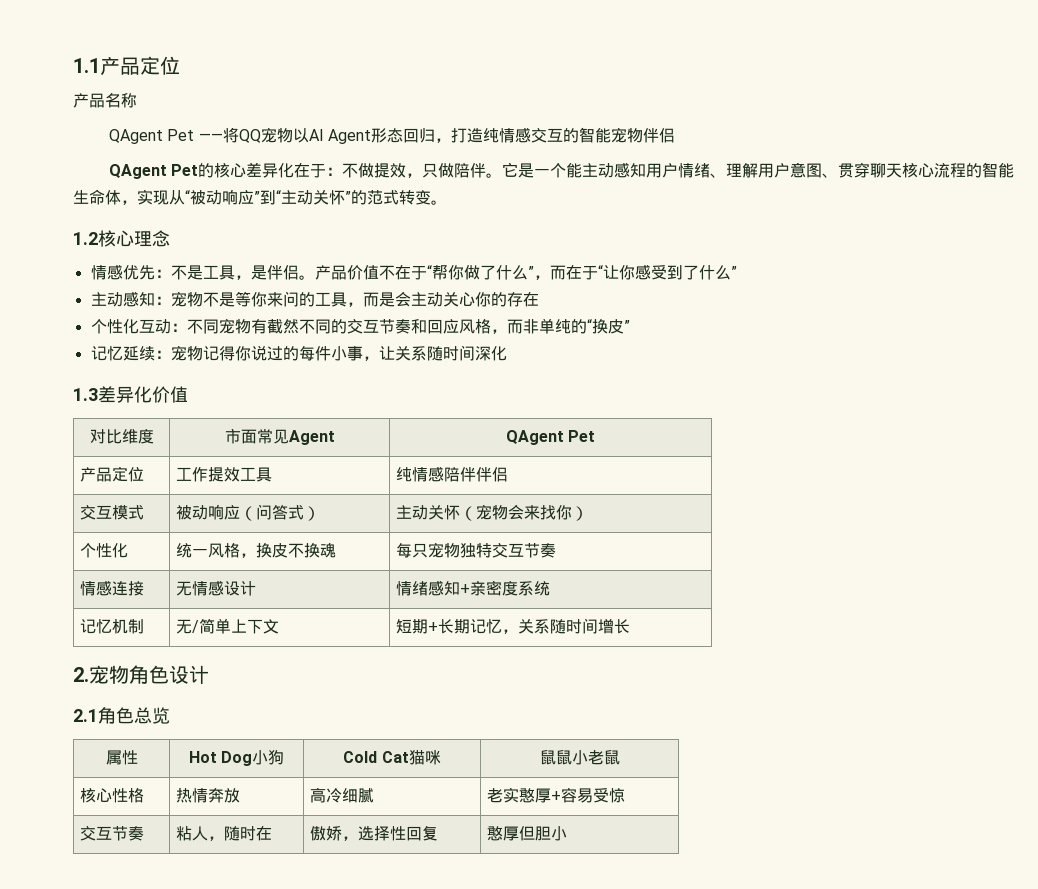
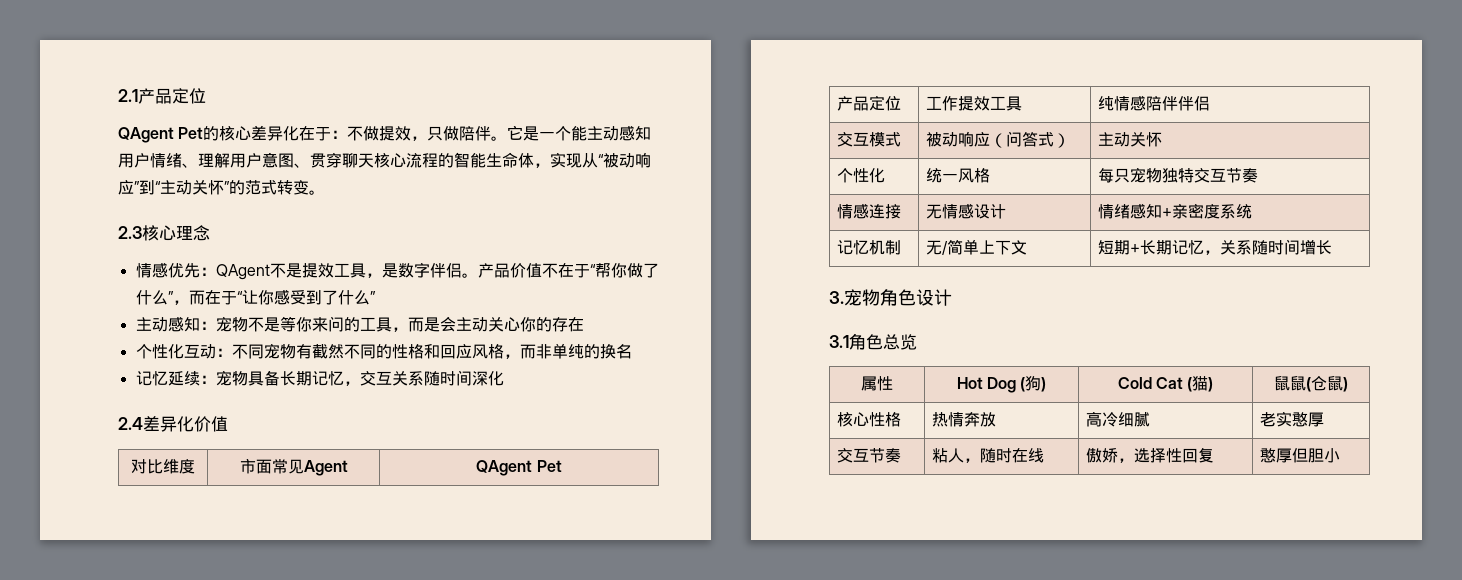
- 1.1产品定位
- 产品名称
- QAgent Pet ——将QQ宠物以AI Agent形态回归，打造纯情感交互的智能宠物伴侣
+ 2.1产品定位
- 1.2核心理念
+ 2.3核心理念
- 情感优先：不是工具，是伴侣。
+ 情感优先：QAgent不是提效工具，是数字伴侣。
- 个性化互动：不同宠物有截然不同的交互节奏和回应风格，而非单纯的“换皮”
+ 个性化互动：不同宠物有截然不同的性格和回应风格，而非单纯的换名
- 记忆延续：宠物记得你说过的每件小事，让关系随时间深化
+ 记忆延续：宠物具备长期记忆，交互关系随时间深化
- 1.3差异化价值
+ 2.4差异化价值
- 交互模式 | 被动响应（问答式） | 主动关怀（宠物会来找你）
+ 交互模式 | 被动响应（问答式） | 主动关怀
- 个性化 | 统一风格，换皮不换魂 | 每只宠物独特交互节奏
+ 个性化 | 统一风格 | 每只宠物独特交互节奏
- 2.宠物角色设计
+ 3.宠物角色设计
- 2.1角色总览
+ 3.1角色总览
- 属性 | Hot Dog小狗 | Cold Cat猫咪 | 鼠鼠小老鼠
+ 属性 | Hot Dog (狗) | Cold Cat (猫) | 鼠鼠(仓鼠)
- 核心性格 | 热情奔放 | 高冷细腻 | 老实憨厚+容易受惊
+ 核心性格 | 热情奔放 | 高冷细腻 | 老实憨厚
- 交互节奏 | 粘人，随时在 | 傲娇，选择性回复 | 憨厚但胆小
+ 交互节奏 | 粘人，随时在线 | 傲娇，选择性回复 | 憨厚但胆小

